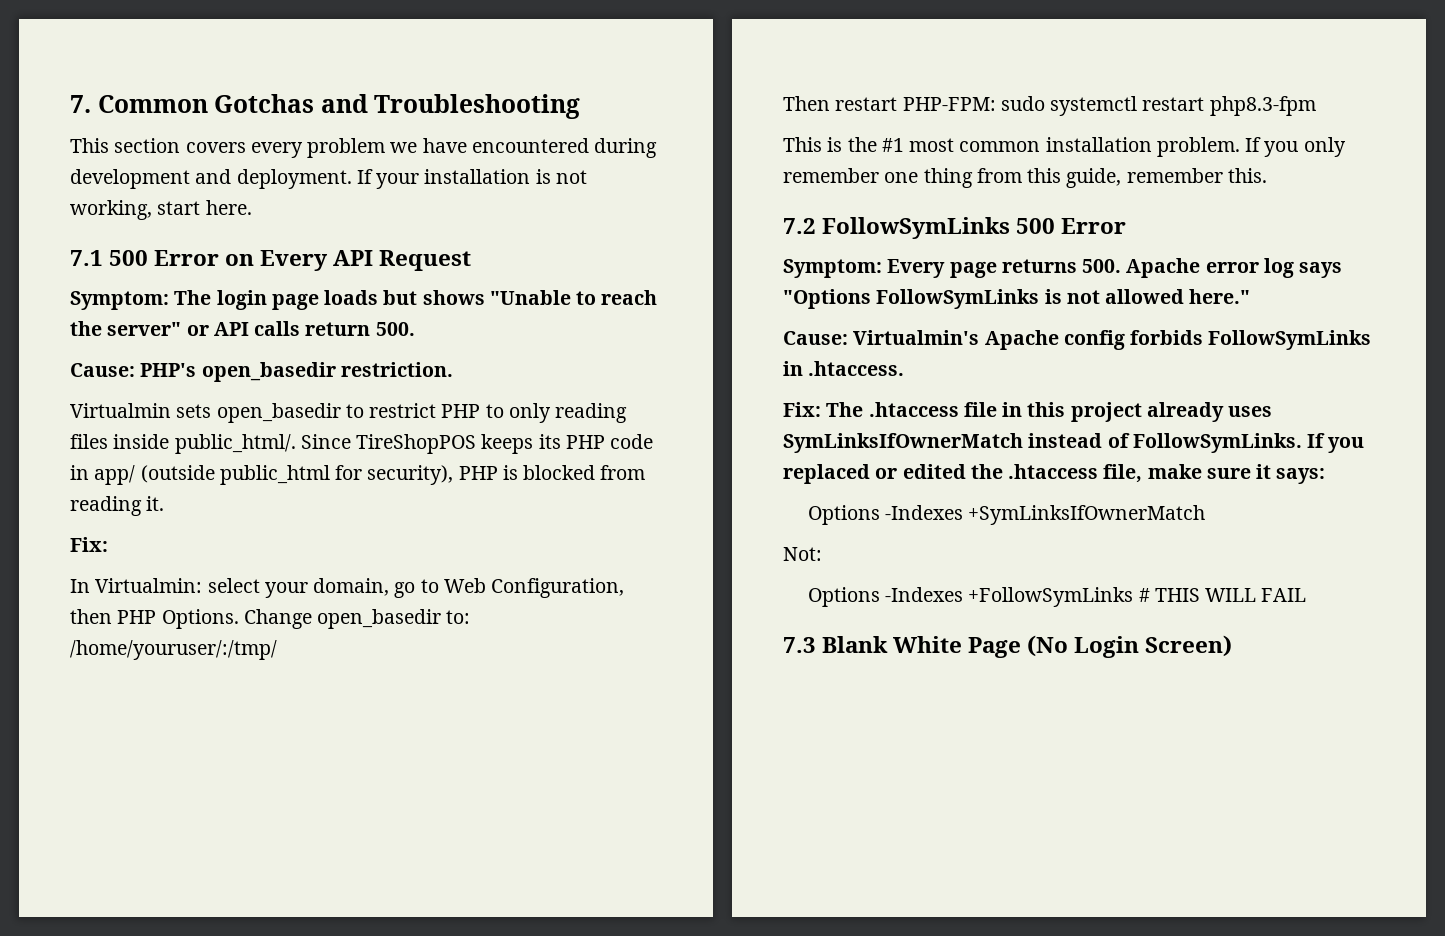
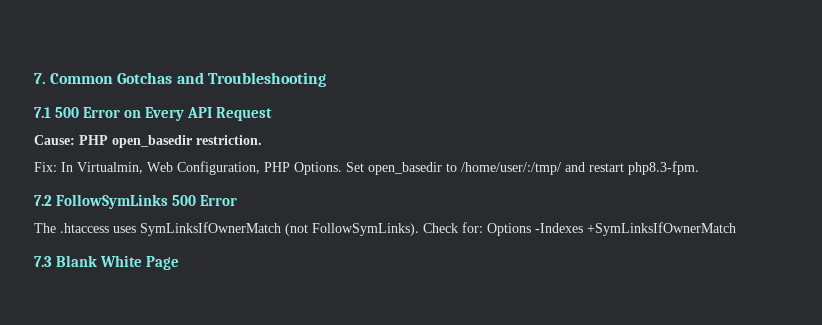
- This section covers every problem we have encountered during development and deployment. If your installation is not working, start here.
- Symptom: The login page loads but shows "Unable to reach the server" or API calls return 500.
- Cause: PHP's open_basedir restriction.
+ Cause: PHP open_basedir restriction.
- Virtualmin sets open_basedir to restrict PHP to only reading files inside public_html/. Since TireShopPOS keeps its PHP code in app/ (outside public_html for security), PHP is blocked from reading it.
- Fix:
- In Virtualmin: select your domain, go to Web Configuration, then PHP Options. Change open_basedir to: /home/youruser/:/tmp/
- Then restart PHP-FPM: sudo systemctl restart php8.3-fpm
- This is the #1 most common installation problem. If you only remember one thing from this guide, remember this.
+ Fix: In Virtualmin, Web Configuration, PHP Options. Set open_basedir to /home/user/:/tmp/ and restart php8.3-fpm.
  7.2 FollowSymLinks 500 Error
- Symptom: Every page returns 500. Apache error log says "Options FollowSymLinks is not allowed here."
- Cause: Virtualmin's Apache config forbids FollowSymLinks in .htaccess.
- Fix: The .htaccess file in this project already uses SymLinksIfOwnerMatch instead of FollowSymLinks. If you replaced or edited the .htaccess file, make sure it says:
- Options -Indexes +SymLinksIfOwnerMatch
- Not:
- Options -Indexes +FollowSymLinks # THIS WILL FAIL
+ The .htaccess uses SymLinksIfOwnerMatch (not FollowSymLinks). Check for: Options -Indexes +SymLinksIfOwnerMatch
- 7.3 Blank White Page (No Login Screen)
+ 7.3 Blank White Page

